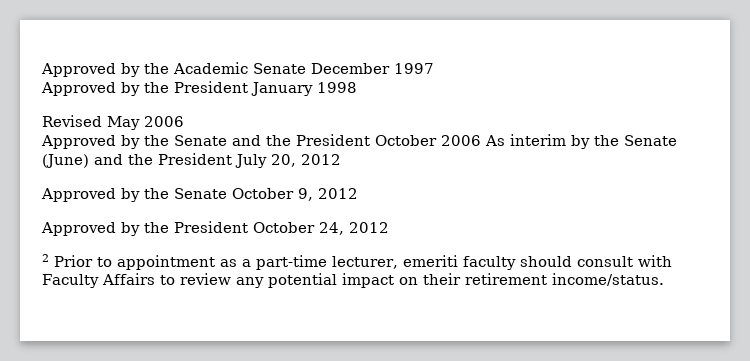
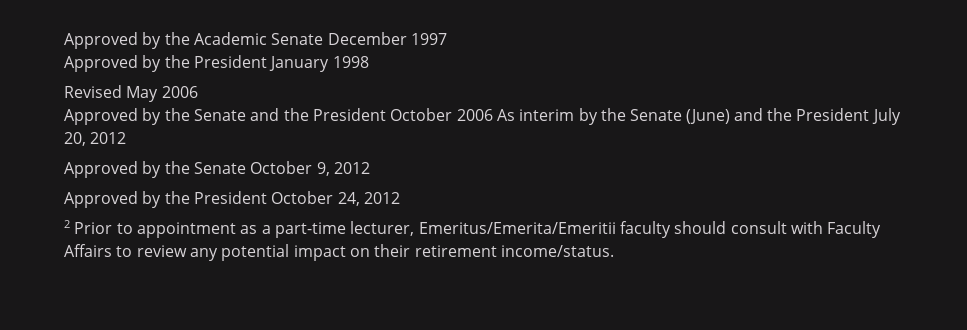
- 2 Prior to appointment as a part-time lecturer, emeriti faculty should consult with Faculty Affairs to review any potential impact on their retirement income/status.
+ 2 Prior to appointment as a part-time lecturer, Emeritus/Emerita/Emeritii faculty should consult with Faculty Affairs to review any potential impact on their retirement income/status.

